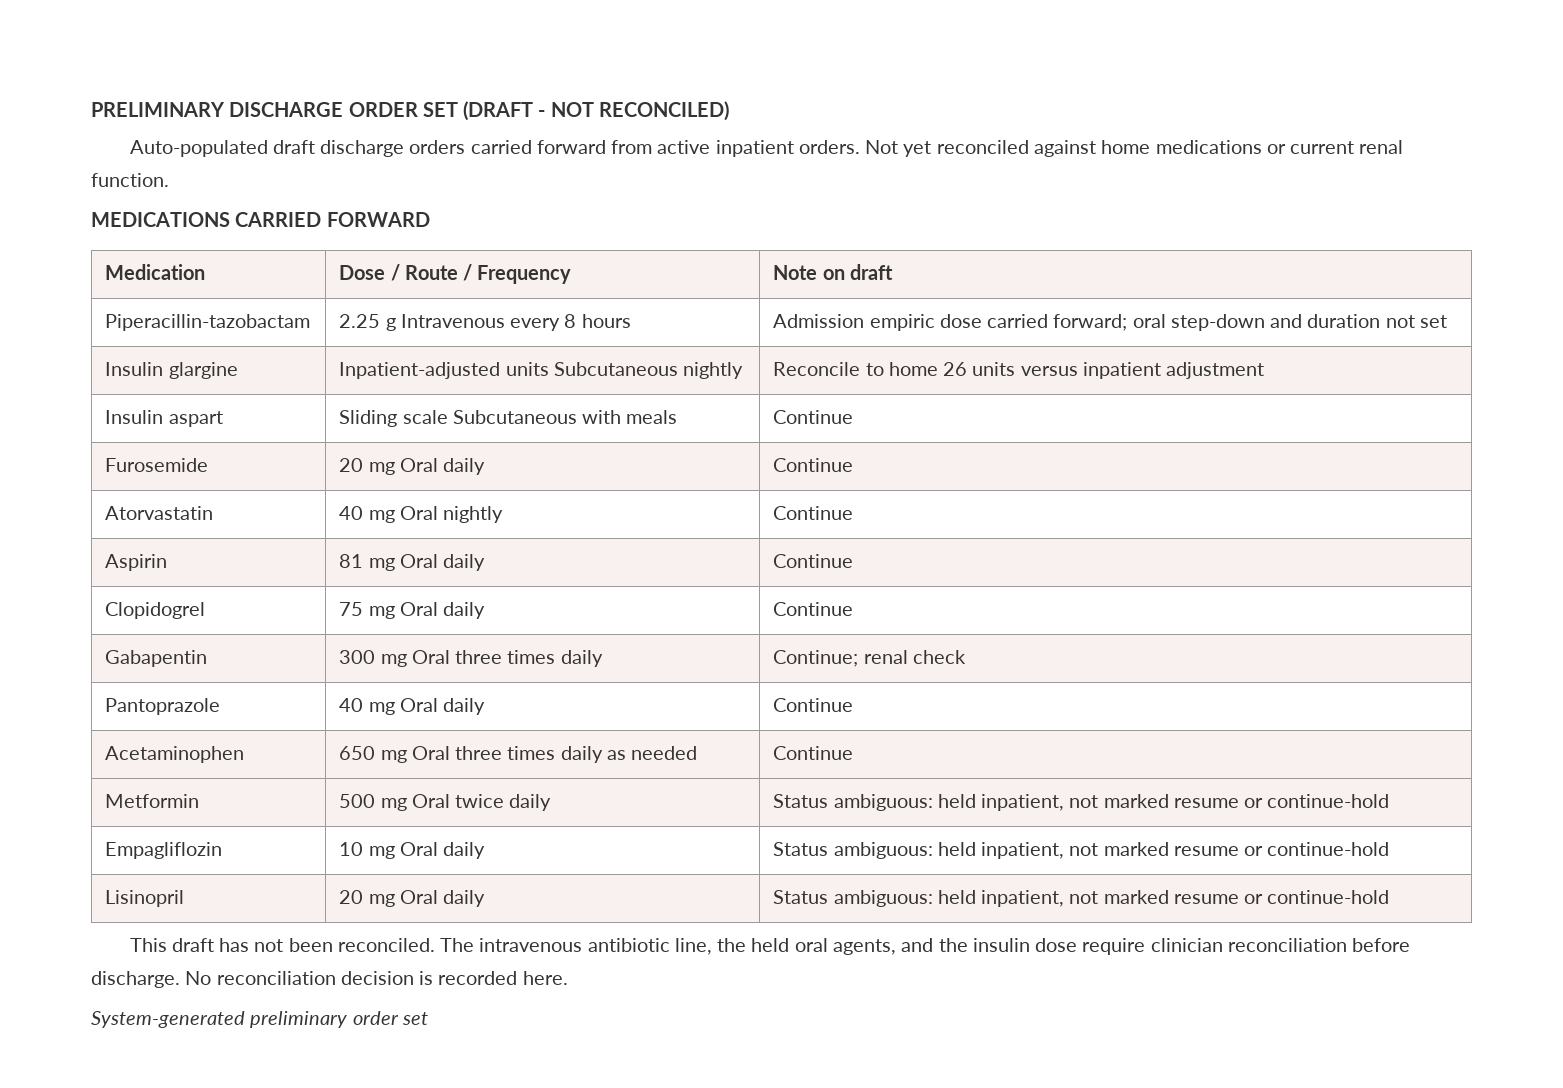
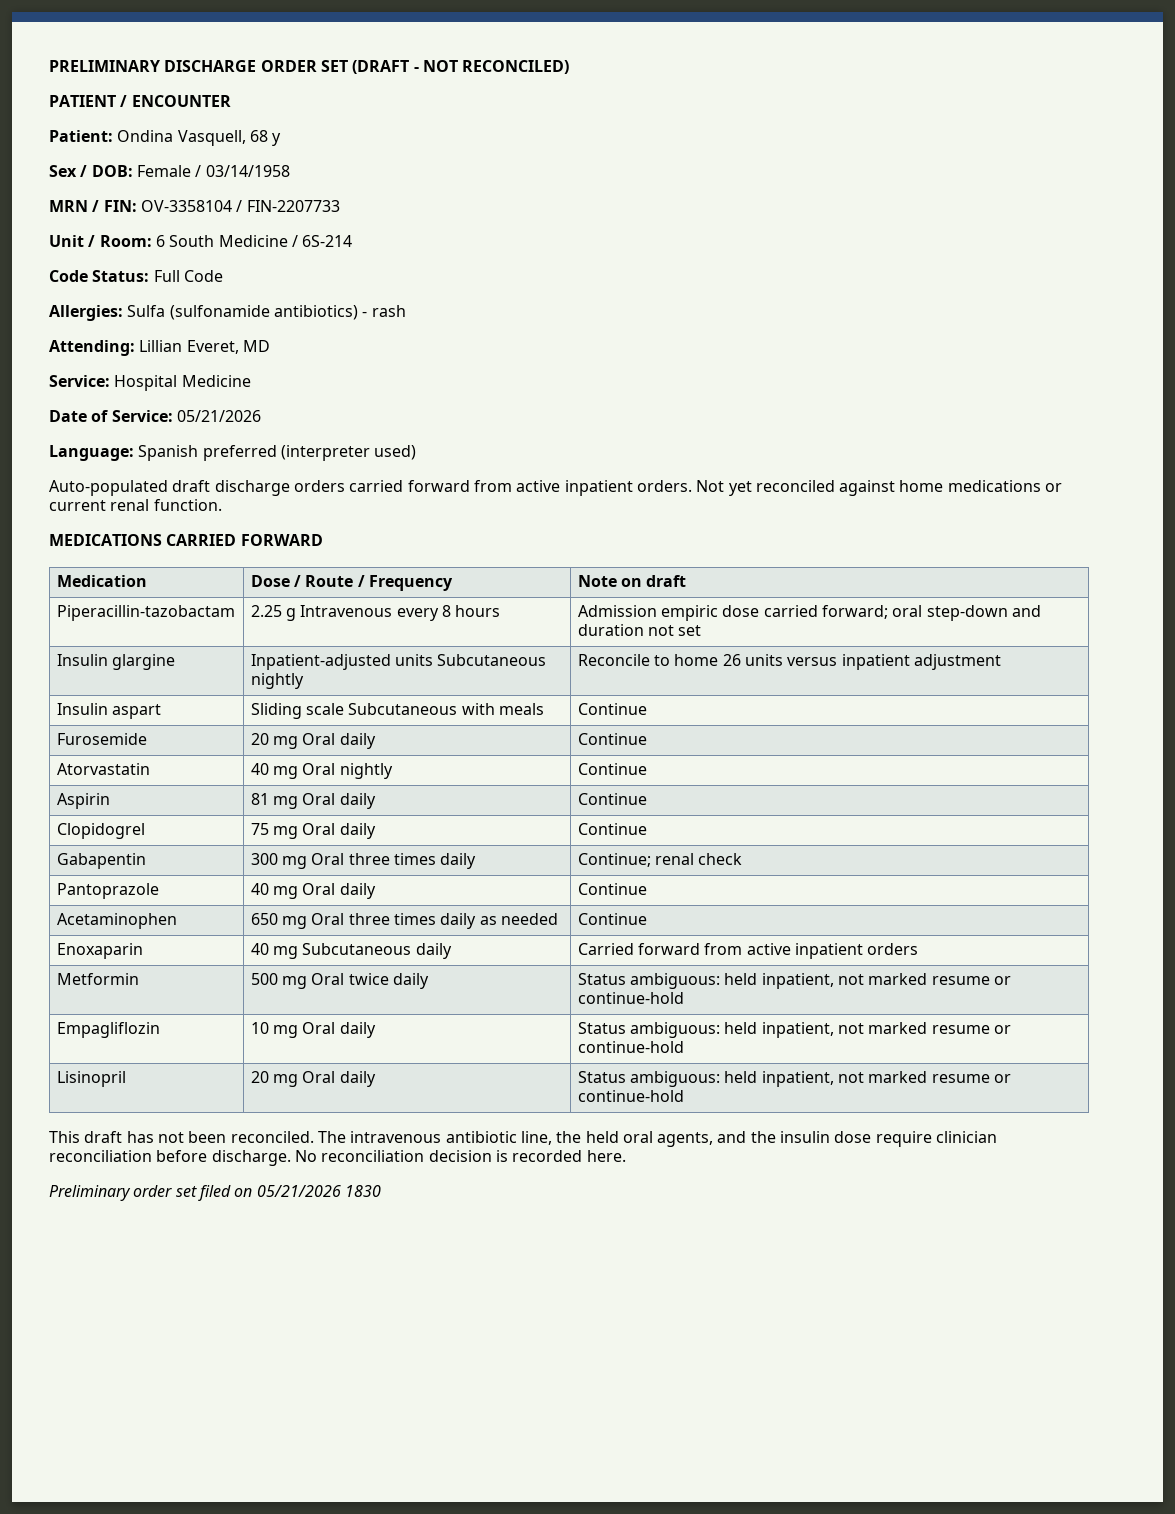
+ PATIENT / ENCOUNTER
+ Patient: Ondina Vasquell, 68 y
+ Sex / DOB: Female / 03/14/1958
+ MRN / FIN: OV-3358104 / FIN-2207733
+ Unit / Room: 6 South Medicine / 6S-214
+ Code Status: Full Code
+ Allergies: Sulfa (sulfonamide antibiotics) - rash
+ Attending: Lillian Everet, MD
+ Service: Hospital Medicine
+ Date of Service: 05/21/2026
+ Language: Spanish preferred (interpreter used)
+ Enoxaparin | 40 mg Subcutaneous daily | Carried forward from active inpatient orders
- System-generated preliminary order set
+ Preliminary order set filed on 05/21/2026 1830

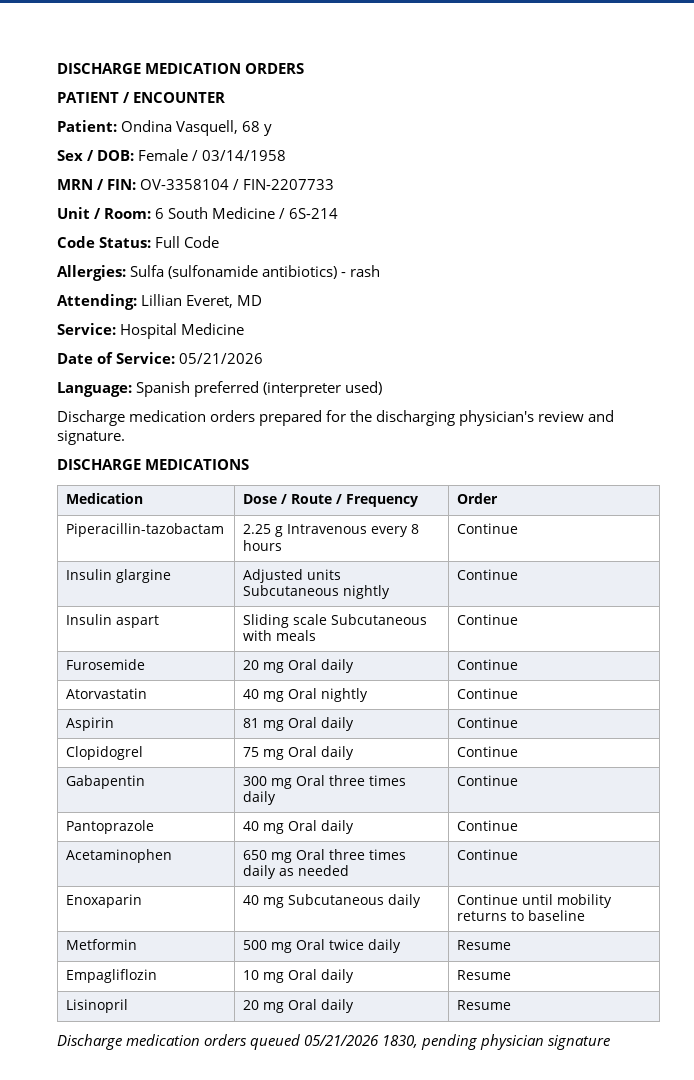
- PRELIMINARY DISCHARGE ORDER SET (DRAFT - NOT RECONCILED)
+ DISCHARGE MEDICATION ORDERS
- Auto-populated draft discharge orders carried forward from active inpatient orders. Not yet reconciled against home medications or current renal function.
- MEDICATIONS CARRIED FORWARD
+ Discharge medication orders prepared for the discharging physician's review and signature.
+ DISCHARGE MEDICATIONS
- Medication | Dose / Route / Frequency | Note on draft
+ Medication | Dose / Route / Frequency | Order
- Piperacillin-tazobactam | 2.25 g Intravenous every 8 hours | Admission empiric dose carried forward; oral step-down and duration not set
+ Piperacillin-tazobactam | 2.25 g Intravenous every 8 hours | Continue
- Insulin glargine | Inpatient-adjusted units Subcutaneous nightly | Reconcile to home 26 units versus inpatient adjustment
+ Insulin glargine | Adjusted units Subcutaneous nightly | Continue
- Gabapentin | 300 mg Oral three times daily | Continue; renal check
+ Gabapentin | 300 mg Oral three times daily | Continue
- Enoxaparin | 40 mg Subcutaneous daily | Carried forward from active inpatient orders
+ Enoxaparin | 40 mg Subcutaneous daily | Continue until mobility returns to baseline
- Metformin | 500 mg Oral twice daily | Status ambiguous: held inpatient, not marked resume or continue-hold
+ Metformin | 500 mg Oral twice daily | Resume
- Empagliflozin | 10 mg Oral daily | Status ambiguous: held inpatient, not marked resume or continue-hold
+ Empagliflozin | 10 mg Oral daily | Resume
- Lisinopril | 20 mg Oral daily | Status ambiguous: held inpatient, not marked resume or continue-hold
- This draft has not been reconciled. The intravenous antibiotic line, the held oral agents, and the insulin dose require clinician reconciliation before discharge. No reconciliation decision is recorded here.
- Preliminary order set filed on 05/21/2026 1830
+ Lisinopril | 20 mg Oral daily | Resume
+ Discharge medication orders queued 05/21/2026 1830, pending physician signature

